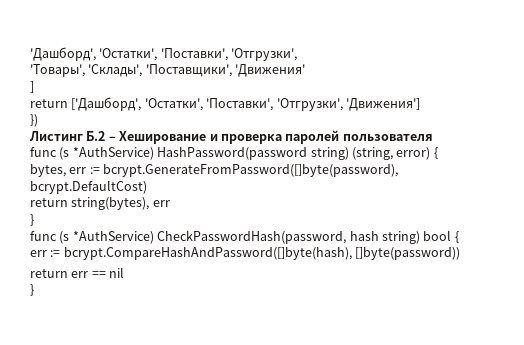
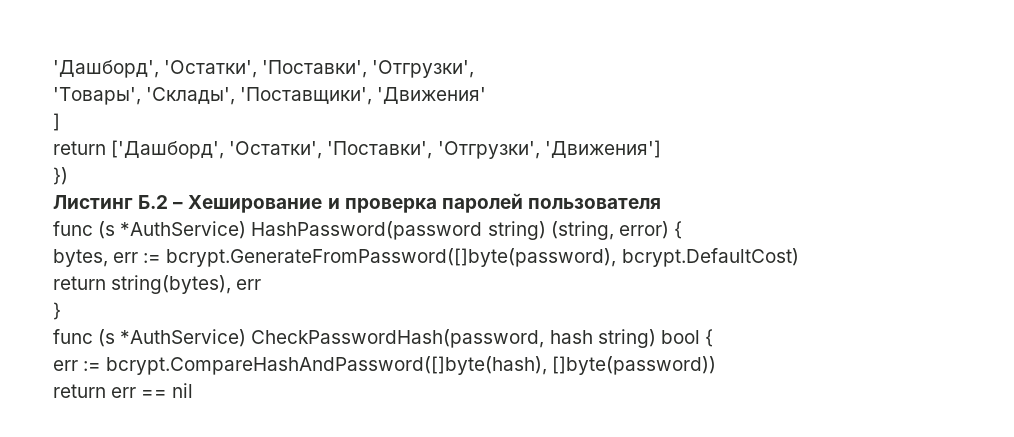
  return err == nil
- }

